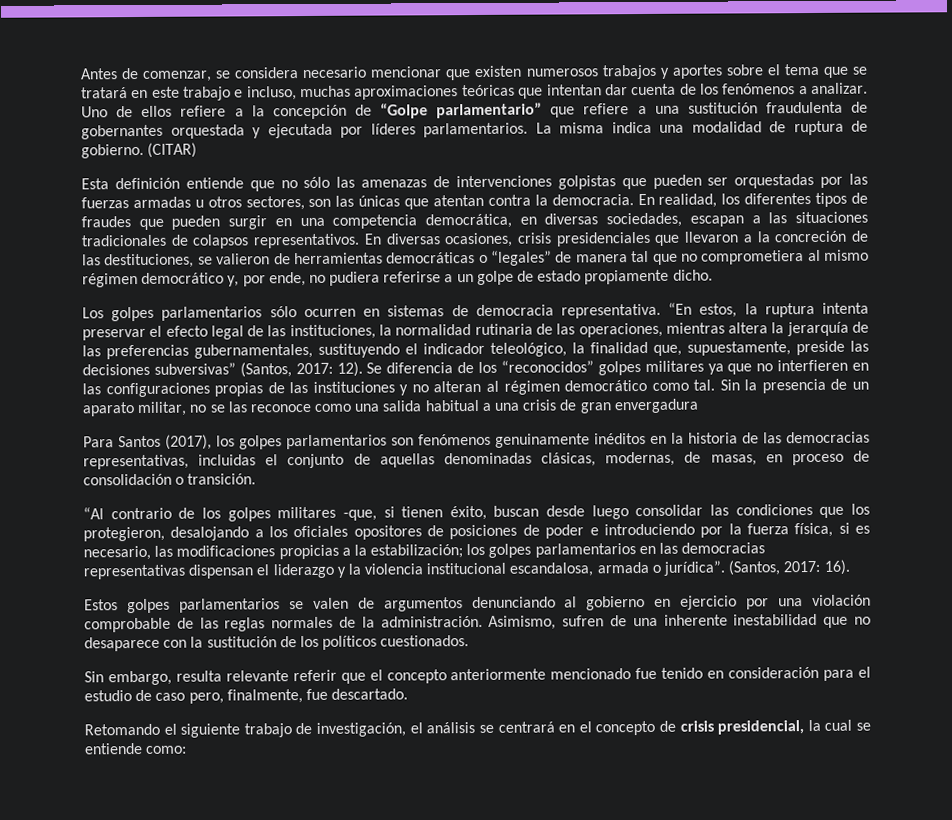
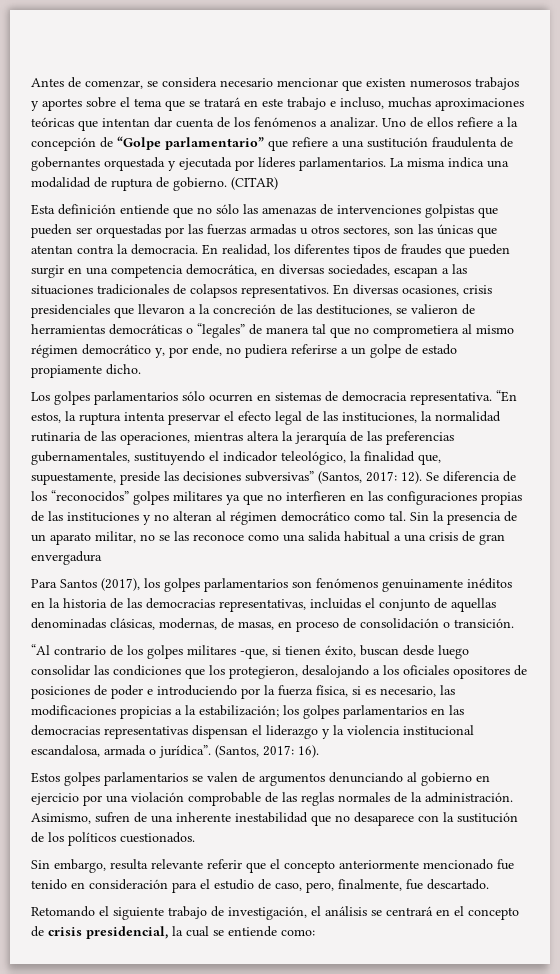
- Sin embargo, resulta relevante referir que el concepto anteriormente mencionado fue tenido en consideración para el estudio de caso pero, finalmente, fue descartado.
+ Sin embargo, resulta relevante referir que el concepto anteriormente mencionado fue tenido en consideración para el estudio de caso, pero, finalmente, fue descartado.

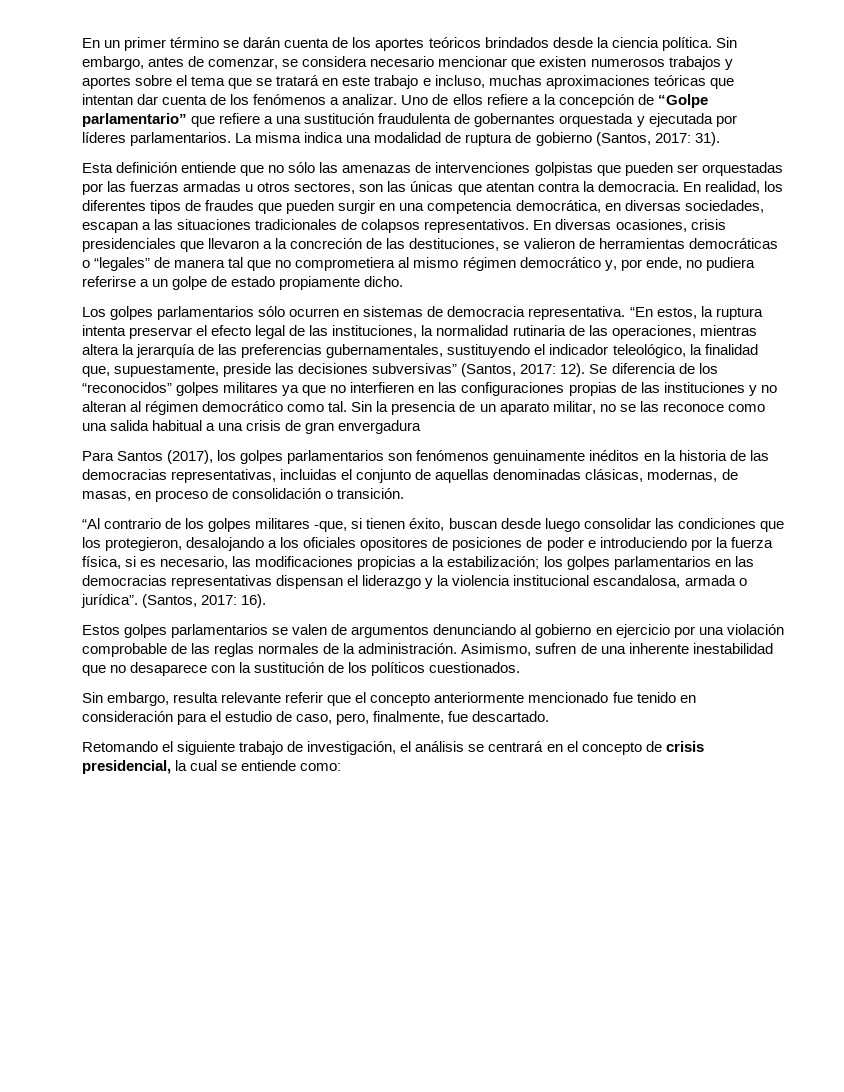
- Antes de comenzar, se considera necesario mencionar que existen numerosos trabajos y aportes sobre el tema que se tratará en este trabajo e incluso, muchas aproximaciones teóricas que intentan dar cuenta de los fenómenos a analizar.
+ En un primer término se darán cuenta de los aportes teóricos brindados desde la ciencia política. Sin embargo, antes de comenzar, se considera necesario mencionar que existen numerosos trabajos y aportes sobre el tema que se tratará en este trabajo e incluso, muchas aproximaciones teóricas que intentan dar cuenta de los fenómenos a analizar.
- La misma indica una modalidad de ruptura de gobierno. (CITAR)
+ La misma indica una modalidad de ruptura de gobierno (Santos, 2017: 31).

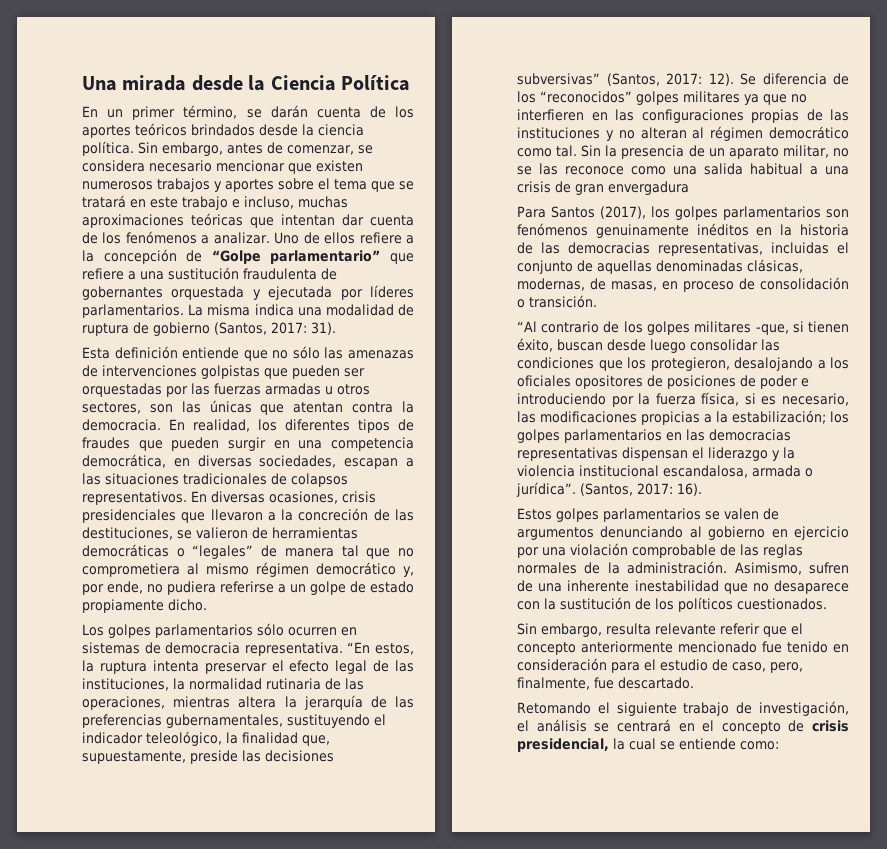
+ Una mirada desde la Ciencia Política
- En un primer término se darán cuenta de los aportes teóricos brindados desde la ciencia política.
+ En un primer término, se darán cuenta de los aportes teóricos brindados desde la ciencia política.

